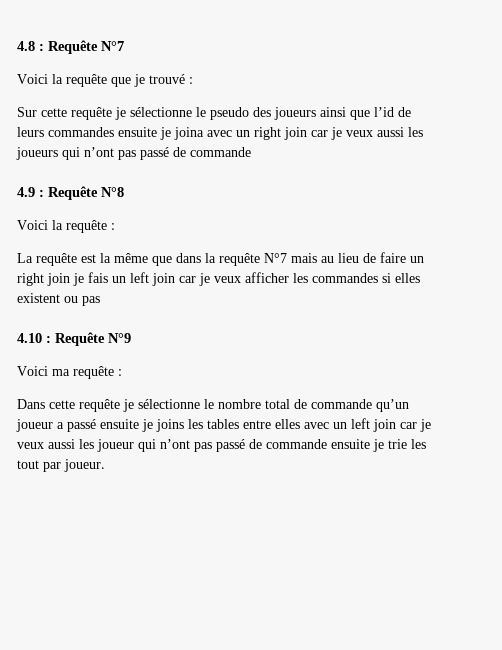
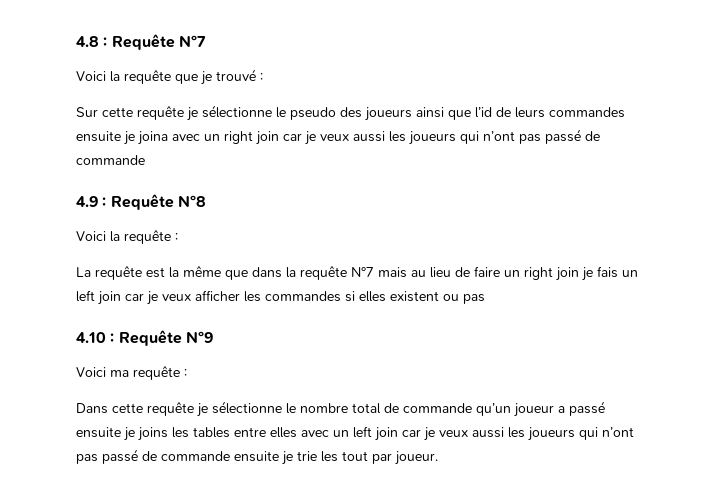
- Dans cette requête je sélectionne le nombre total de commande qu’un joueur a passé ensuite je joins les tables entre elles avec un left join car je veux aussi les joueur qui n’ont pas passé de commande ensuite je trie les tout par joueur.
+ Dans cette requête je sélectionne le nombre total de commande qu’un joueur a passé ensuite je joins les tables entre elles avec un left join car je veux aussi les joueurs qui n’ont pas passé de commande ensuite je trie les tout par joueur.

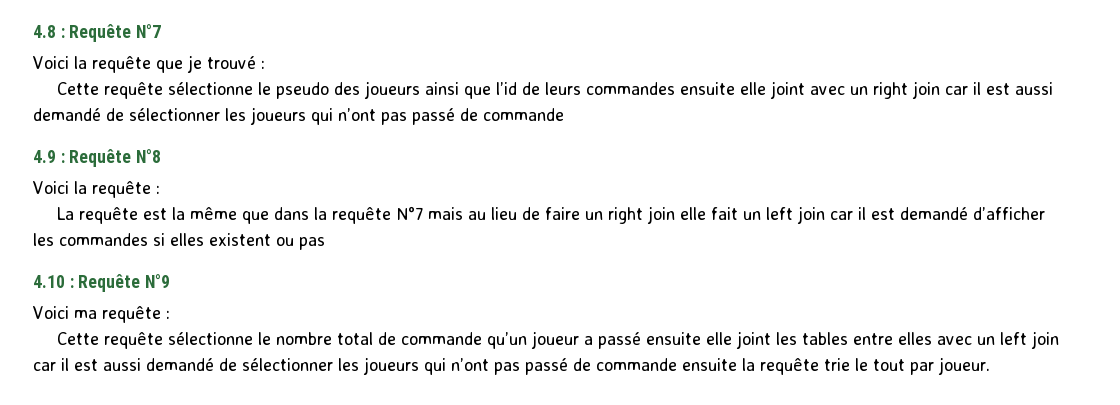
- Sur cette requête je sélectionne le pseudo des joueurs ainsi que l’id de leurs commandes ensuite je joina avec un right join car je veux aussi les joueurs qui n’ont pas passé de commande
+ Cette requête sélectionne le pseudo des joueurs ainsi que l’id de leurs commandes ensuite elle joint avec un right join car il est aussi demandé de sélectionner les joueurs qui n’ont pas passé de commande
- La requête est la même que dans la requête N°7 mais au lieu de faire un right join je fais un left join car je veux afficher les commandes si elles existent ou pas
+ La requête est la même que dans la requête N°7 mais au lieu de faire un right join elle fait un left join car il est demandé d’afficher les commandes si elles existent ou pas
- Dans cette requête je sélectionne le nombre total de commande qu’un joueur a passé ensuite je joins les tables entre elles avec un left join car je veux aussi les joueurs qui n’ont pas passé de commande ensuite je trie les tout par joueur.
+ Cette requête sélectionne le nombre total de commande qu’un joueur a passé ensuite elle joint les tables entre elles avec un left join car il est aussi demandé de sélectionner les joueurs qui n’ont pas passé de commande ensuite la requête trie le tout par joueur.

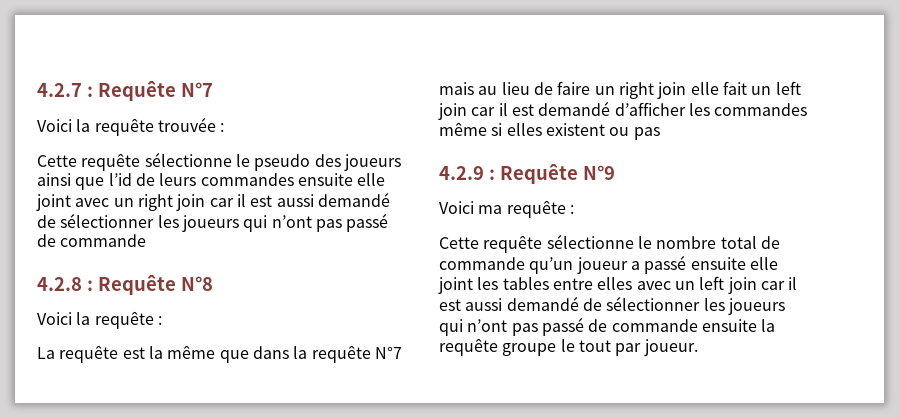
- 4.8 : Requête N°7
+ 4.2.7 : Requête N°7
- Voici la requête que je trouvé :
+ Voici la requête trouvée :
- 4.9 : Requête N°8
+ 4.2.8 : Requête N°8
- La requête est la même que dans la requête N°7 mais au lieu de faire un right join elle fait un left join car il est demandé d’afficher les commandes si elles existent ou pas
+ La requête est la même que dans la requête N°7 mais au lieu de faire un right join elle fait un left join car il est demandé d’afficher les commandes même si elles existent ou pas
- 4.10 : Requête N°9
+ 4.2.9 : Requête N°9
- Cette requête sélectionne le nombre total de commande qu’un joueur a passé ensuite elle joint les tables entre elles avec un left join car il est aussi demandé de sélectionner les joueurs qui n’ont pas passé de commande ensuite la requête trie le tout par joueur.
+ Cette requête sélectionne le nombre total de commande qu’un joueur a passé ensuite elle joint les tables entre elles avec un left join car il est aussi demandé de sélectionner les joueurs qui n’ont pas passé de commande ensuite la requête groupe le tout par joueur.

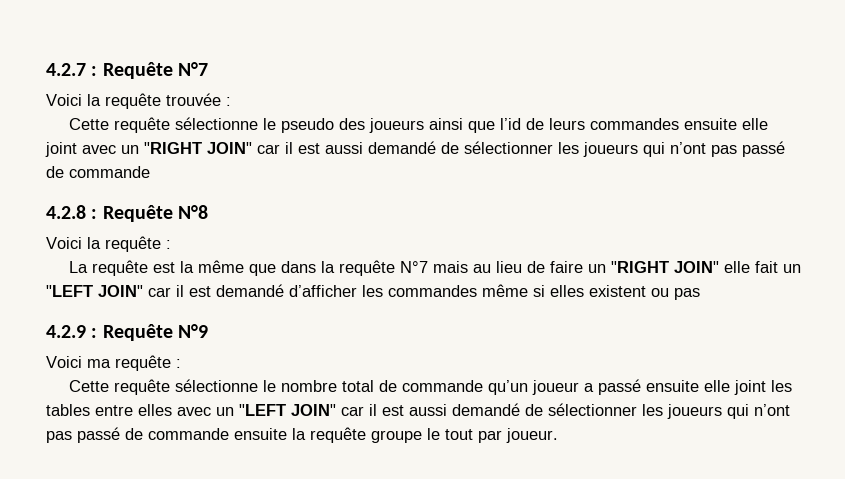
- Cette requête sélectionne le pseudo des joueurs ainsi que l’id de leurs commandes ensuite elle joint avec un right join car il est aussi demandé de sélectionner les joueurs qui n’ont pas passé de commande
+ Cette requête sélectionne le pseudo des joueurs ainsi que l’id de leurs commandes ensuite elle joint avec un "RIGHT JOIN" car il est aussi demandé de sélectionner les joueurs qui n’ont pas passé de commande
- La requête est la même que dans la requête N°7 mais au lieu de faire un right join elle fait un left join car il est demandé d’afficher les commandes même si elles existent ou pas
+ La requête est la même que dans la requête N°7 mais au lieu de faire un "RIGHT JOIN" elle fait un "LEFT JOIN" car il est demandé d’afficher les commandes même si elles existent ou pas
- Cette requête sélectionne le nombre total de commande qu’un joueur a passé ensuite elle joint les tables entre elles avec un left join car il est aussi demandé de sélectionner les joueurs qui n’ont pas passé de commande ensuite la requête groupe le tout par joueur.
+ Cette requête sélectionne le nombre total de commande qu’un joueur a passé ensuite elle joint les tables entre elles avec un "LEFT JOIN" car il est aussi demandé de sélectionner les joueurs qui n’ont pas passé de commande ensuite la requête groupe le tout par joueur.

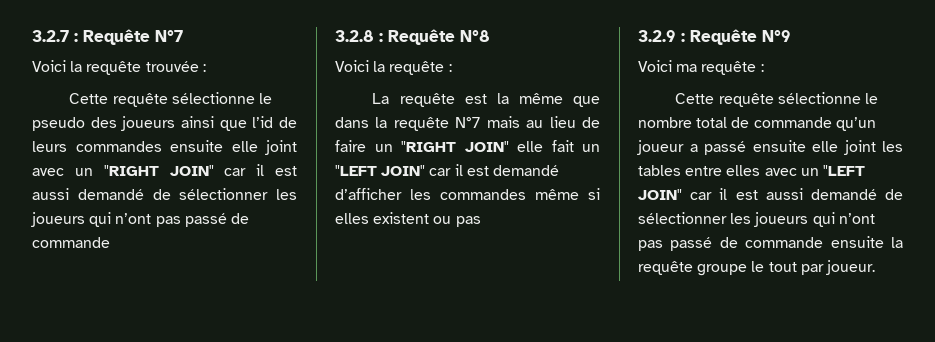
- 4.2.7 : Requête N°7
+ 3.2.7 : Requête N°7
- 4.2.8 : Requête N°8
+ 3.2.8 : Requête N°8
- 4.2.9 : Requête N°9
+ 3.2.9 : Requête N°9

